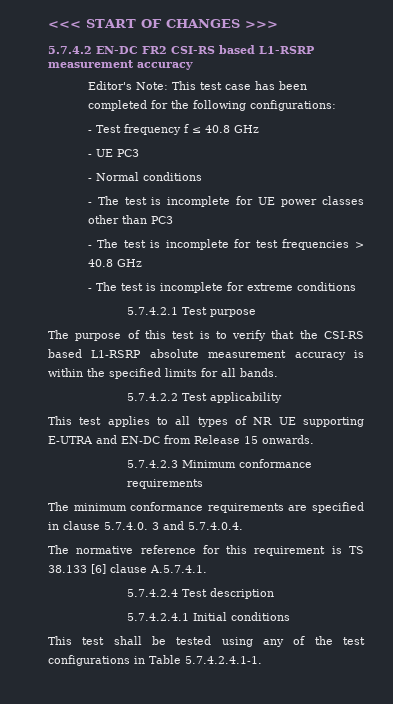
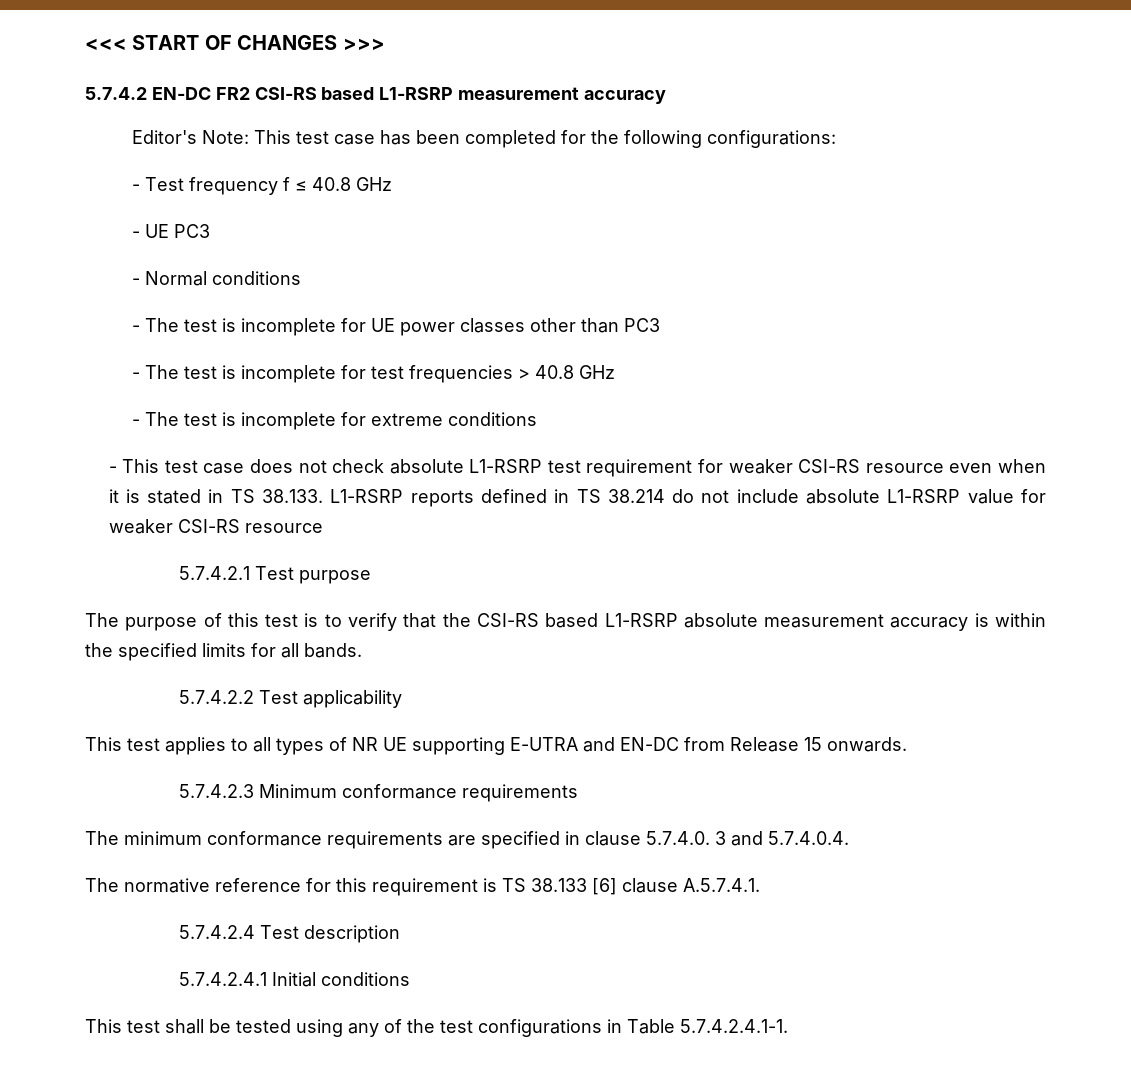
+ - This test case does not check absolute L1-RSRP test requirement for weaker CSI-RS resource even when it is stated in TS 38.133. L1-RSRP reports defined in TS 38.214 do not include absolute L1-RSRP value for weaker CSI-RS resource

